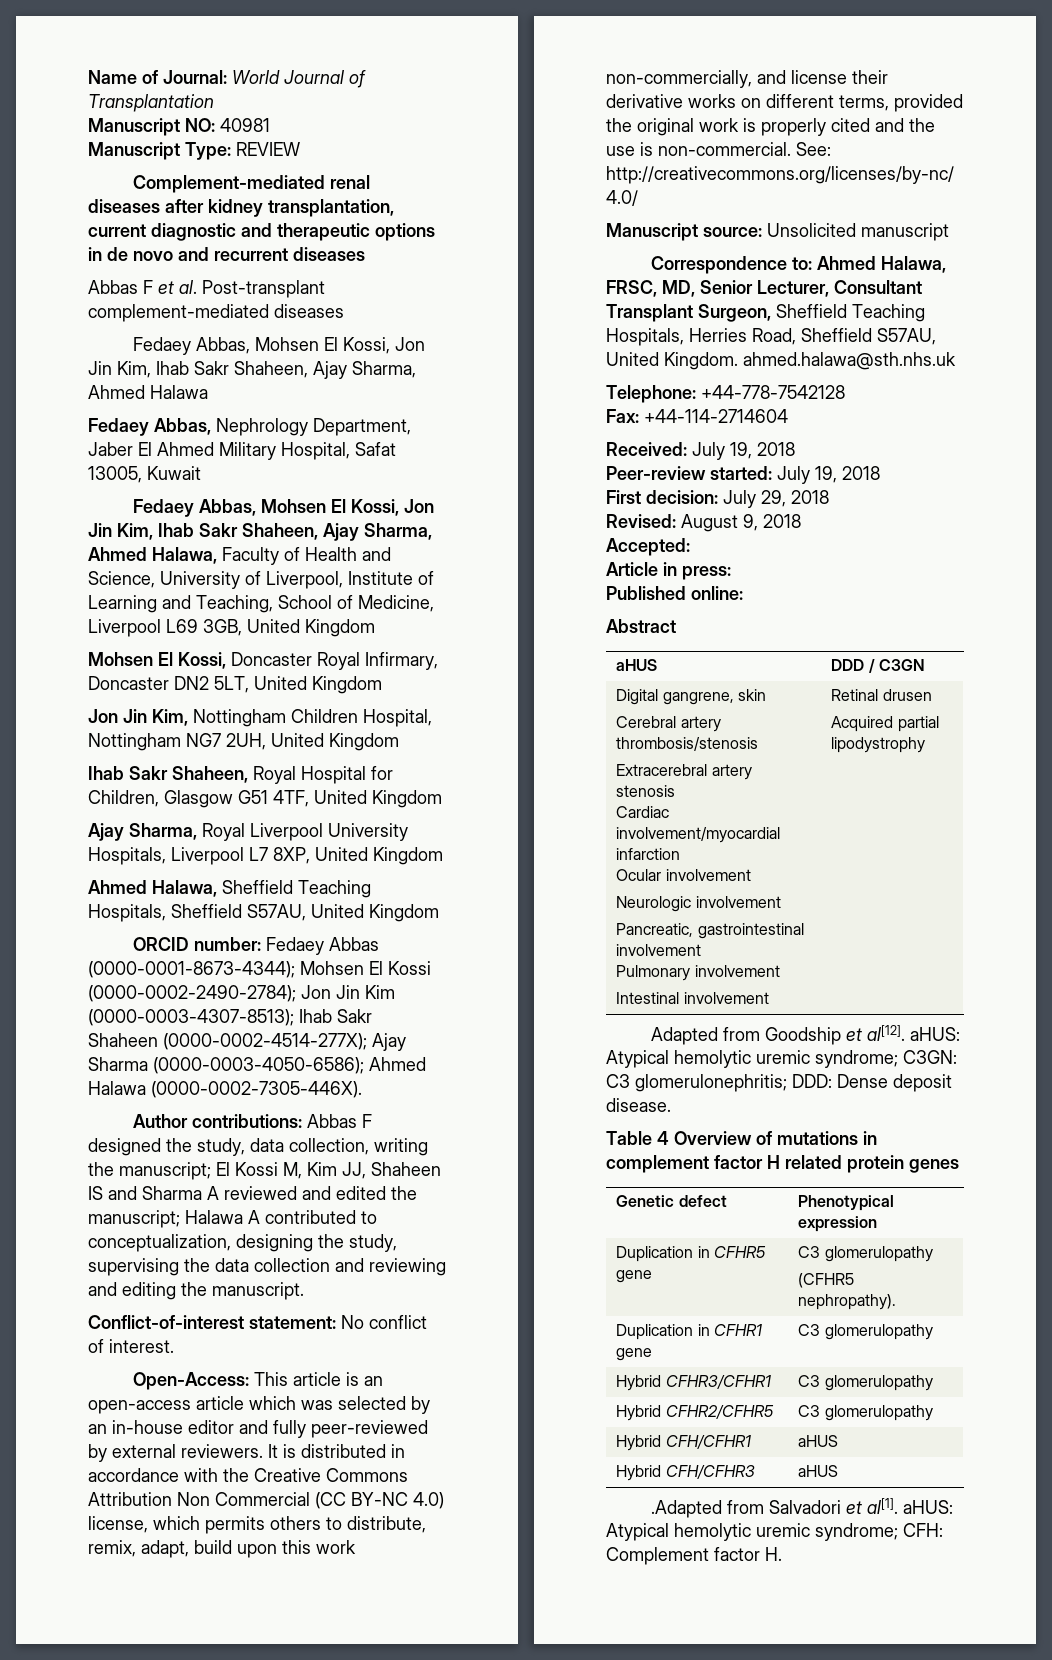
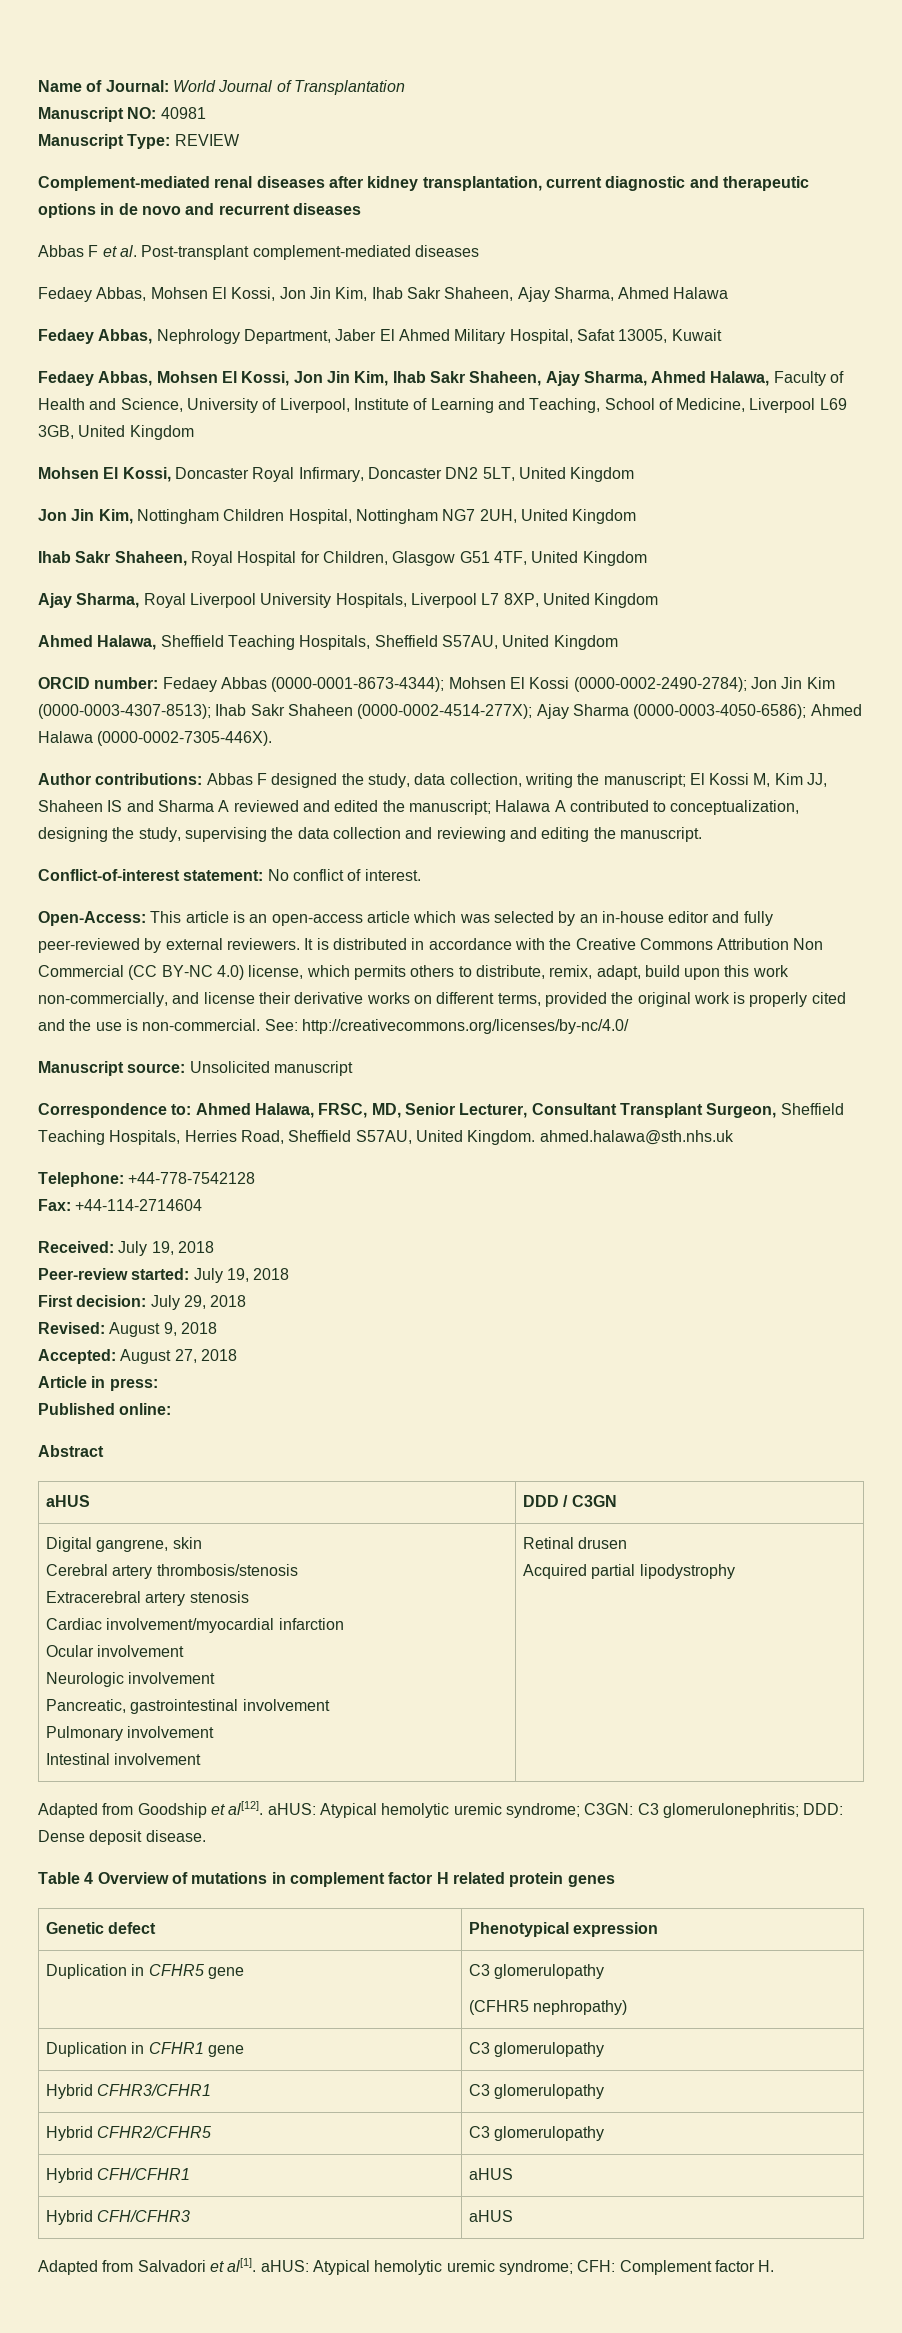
- Accepted:
+ Accepted: August 27, 2018
  Duplication in CFHR5 gene | C3 glomerulopathy
- (CFHR5 nephropathy).
+ (CFHR5 nephropathy)
- .Adapted from Salvadori et al[1]. aHUS: Atypical hemolytic uremic syndrome; CFH: Complement factor H.
+ Adapted from Salvadori et al[1]. aHUS: Atypical hemolytic uremic syndrome; CFH: Complement factor H.

